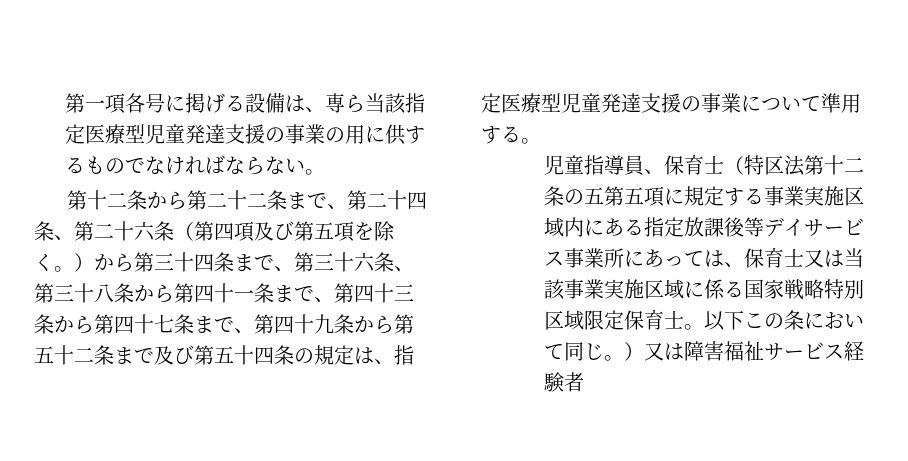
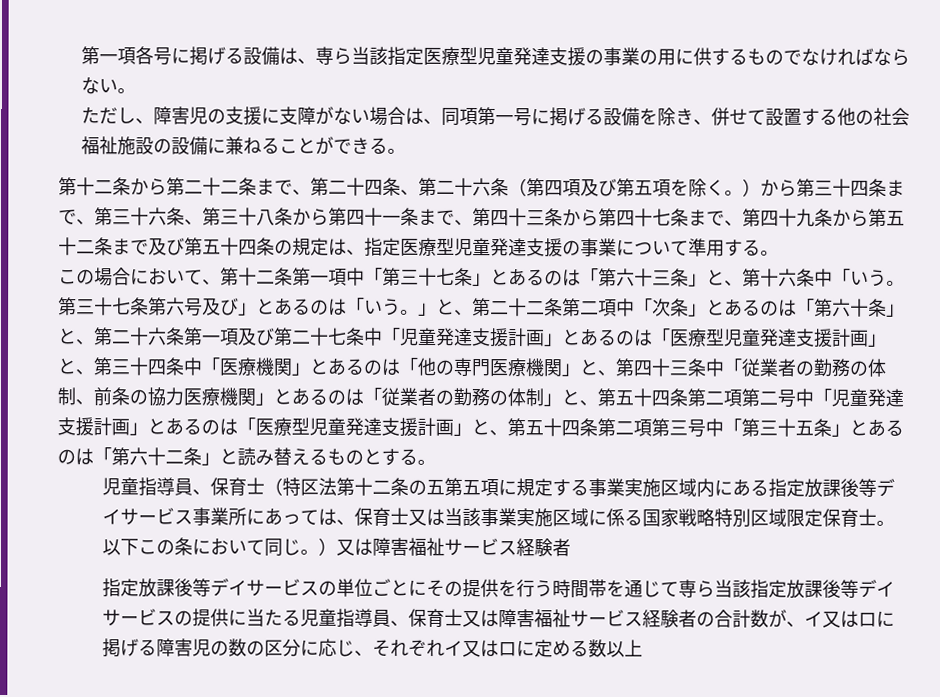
+ ただし、障害児の支援に支障がない場合は、同項第一号に掲げる設備を除き、併せて設置する他の社会福祉施設の設備に兼ねることができる。
+ この場合において、第十二条第一項中「第三十七条」とあるのは「第六十三条」と、第十六条中「いう。第三十七条第六号及び」とあるのは「いう。」と、第二十二条第二項中「次条」とあるのは「第六十条」と、第二十六条第一項及び第二十七条中「児童発達支援計画」とあるのは「医療型児童発達支援計画」と、第三十四条中「医療機関」とあるのは「他の専門医療機関」と、第四十三条中「従業者の勤務の体制、前条の協力医療機関」とあるのは「従業者の勤務の体制」と、第五十四条第二項第二号中「児童発達支援計画」とあるのは「医療型児童発達支援計画」と、第五十四条第二項第三号中「第三十五条」とあるのは「第六十二条」と読み替えるものとする。
+ 指定放課後等デイサービスの単位ごとにその提供を行う時間帯を通じて専ら当該指定放課後等デイサービスの提供に当たる児童指導員、保育士又は障害福祉サービス経験者の合計数が、イ又はロに掲げる障害児の数の区分に応じ、それぞれイ又はロに定める数以上

